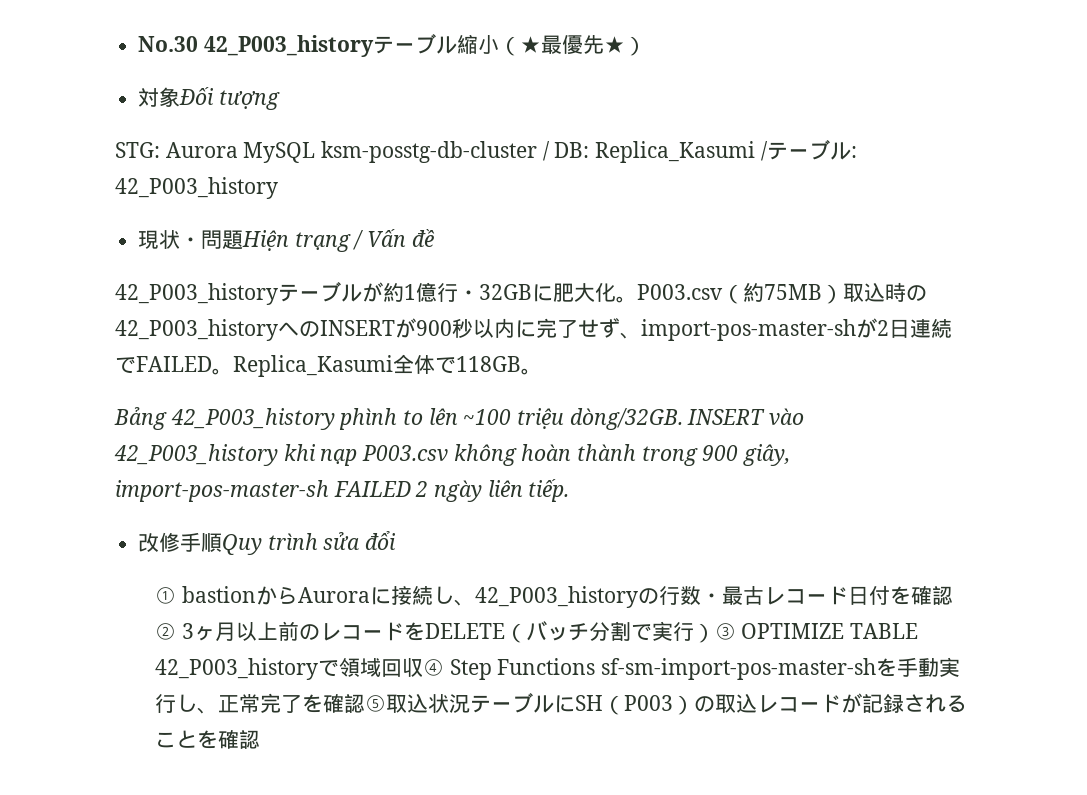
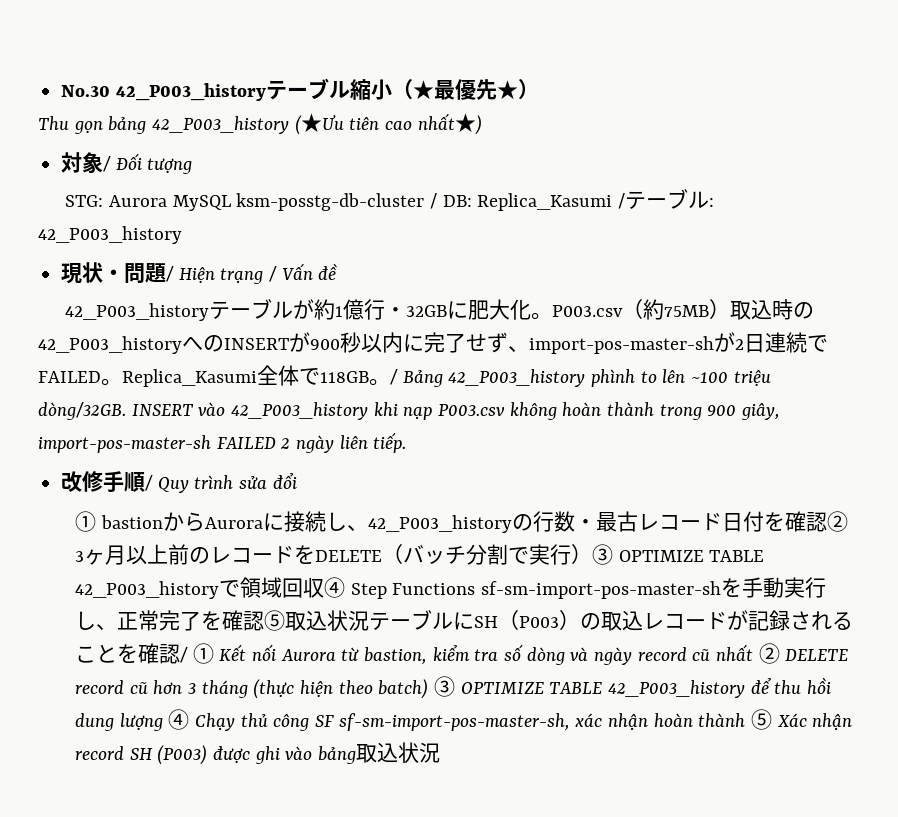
+ Thu gọn bảng 42_P003_history (★Ưu tiên cao nhất★)
- 対象Đối tượng
+ 対象/ Đối tượng
- 現状・問題Hiện trạng / Vấn đề
+ 現状・問題/ Hiện trạng / Vấn đề
- Replica_Kasumi全体で118GB。
- Bảng 42_P003_history phình to lên ~100 triệu dòng/32GB.
+ Replica_Kasumi全体で118GB。/ Bảng 42_P003_history phình to lên ~100 triệu dòng/32GB.
- 改修手順Quy trình sửa đổi
+ 改修手順/ Quy trình sửa đổi
- ① bastionからAuroraに接続し、42_P003_historyの行数・最古レコード日付を確認② 3ヶ月以上前のレコードをDELETE（バッチ分割で実行）③ OPTIMIZE TABLE 42_P003_historyで領域回収④ Step Functions sf-sm-import-pos-master-shを手動実行し、正常完了を確認⑤取込状況テーブルにSH（P003）の取込レコードが記録されることを確認
+ ① bastionからAuroraに接続し、42_P003_historyの行数・最古レコード日付を確認② 3ヶ月以上前のレコードをDELETE（バッチ分割で実行）③ OPTIMIZE TABLE 42_P003_historyで領域回収④ Step Functions sf-sm-import-pos-master-shを手動実行し、正常完了を確認⑤取込状況テーブルにSH（P003）の取込レコードが記録されることを確認/ ① Kết nối Aurora từ bastion, kiểm tra số dòng và ngày record cũ nhất ② DELETE record cũ hơn 3 tháng (thực hiện theo batch) ③ OPTIMIZE TABLE 42_P003_history để thu hồi dung lượng ④ Chạy thủ công SF sf-sm-import-pos-master-sh, xác nhận hoàn thành ⑤ Xác nhận record SH (P003) được ghi vào bảng取込状況

